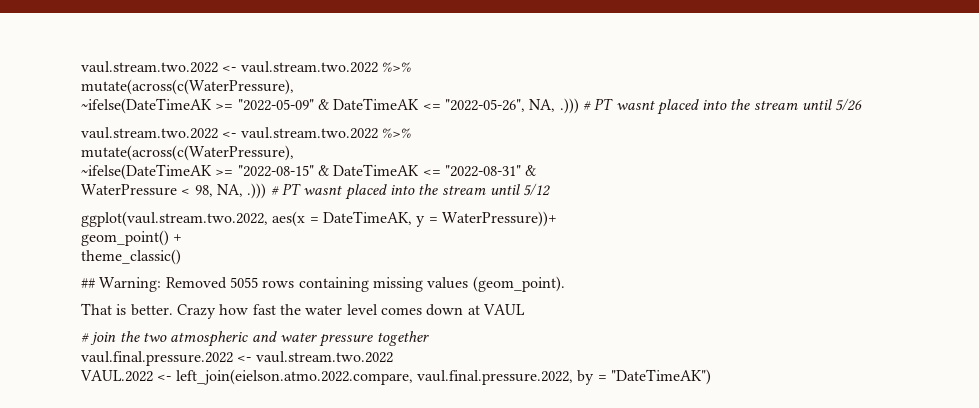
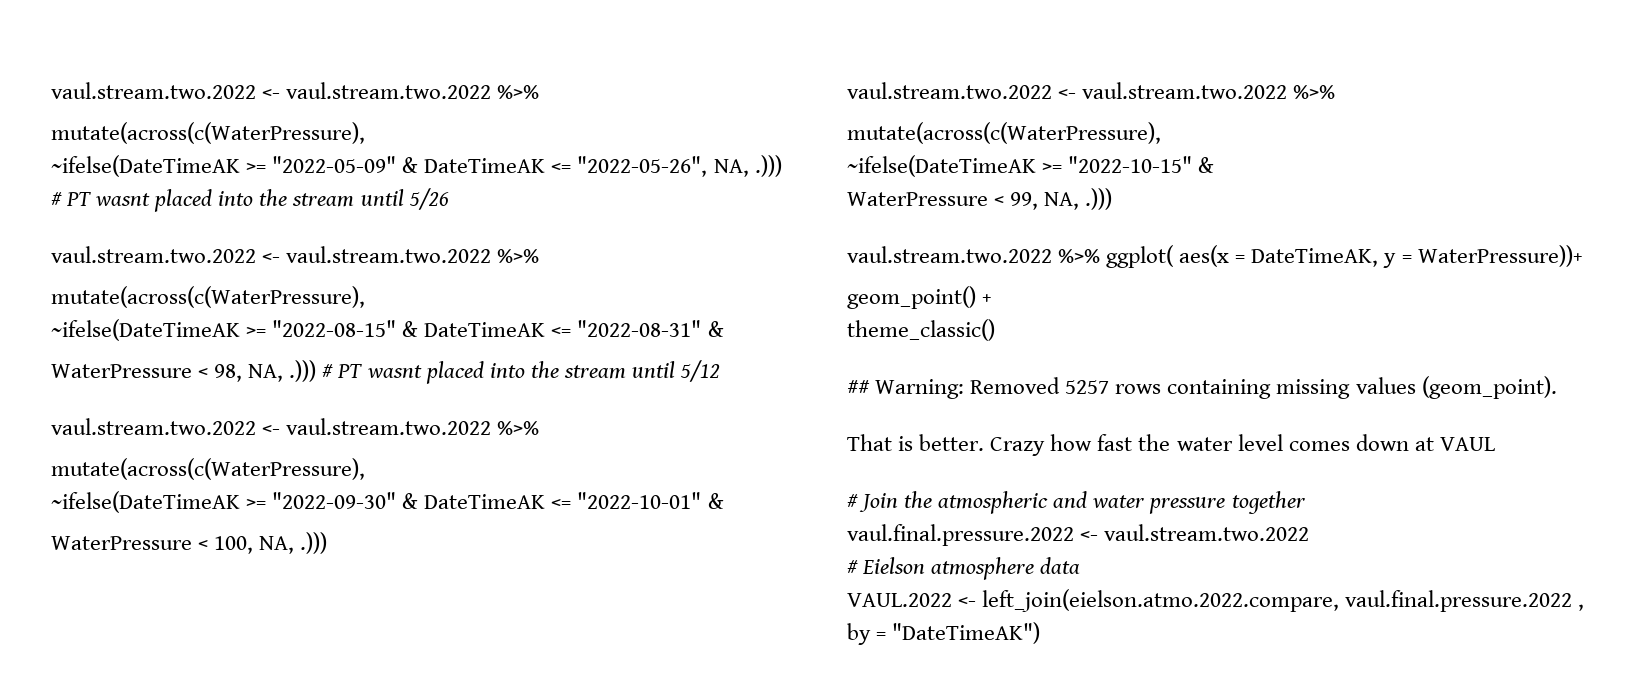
  # PT wasnt placed into the stream until 5/12
- ggplot(vaul.stream.two.2022, aes(x = DateTimeAK, y = WaterPressure))+
+ vaul.stream.two.2022 <- vaul.stream.two.2022 %>%
+ mutate(across(c(WaterPressure),
+ ~ifelse(DateTimeAK >= "2022-09-30" & DateTimeAK <= "2022-10-01" &
+ WaterPressure < 100, NA, .)))
+ vaul.stream.two.2022 <- vaul.stream.two.2022 %>%
+ mutate(across(c(WaterPressure),
+ ~ifelse(DateTimeAK >= "2022-10-15" &
+ WaterPressure < 99, NA, .)))
+ vaul.stream.two.2022 %>% ggplot( aes(x = DateTimeAK, y = WaterPressure))+
- ## Warning: Removed 5055 rows containing missing values (geom_point).
+ ## Warning: Removed 5257 rows containing missing values (geom_point).
- # join the two atmospheric and water pressure together
+ # Join the atmospheric and water pressure together
+ # Eielson atmosphere data
- VAUL.2022 <- left_join(eielson.atmo.2022.compare, vaul.final.pressure.2022, by = "DateTimeAK")
+ VAUL.2022 <- left_join(eielson.atmo.2022.compare, vaul.final.pressure.2022 , by = "DateTimeAK")

